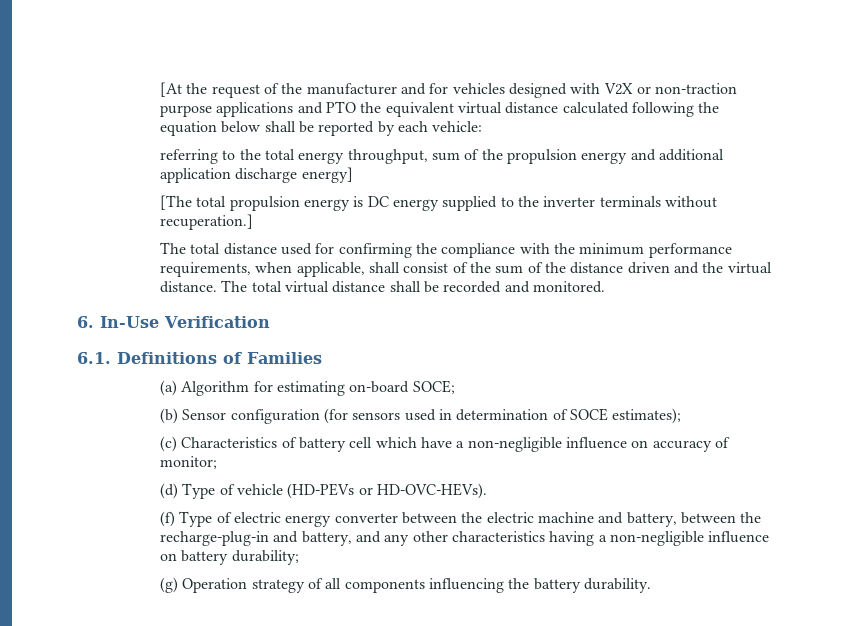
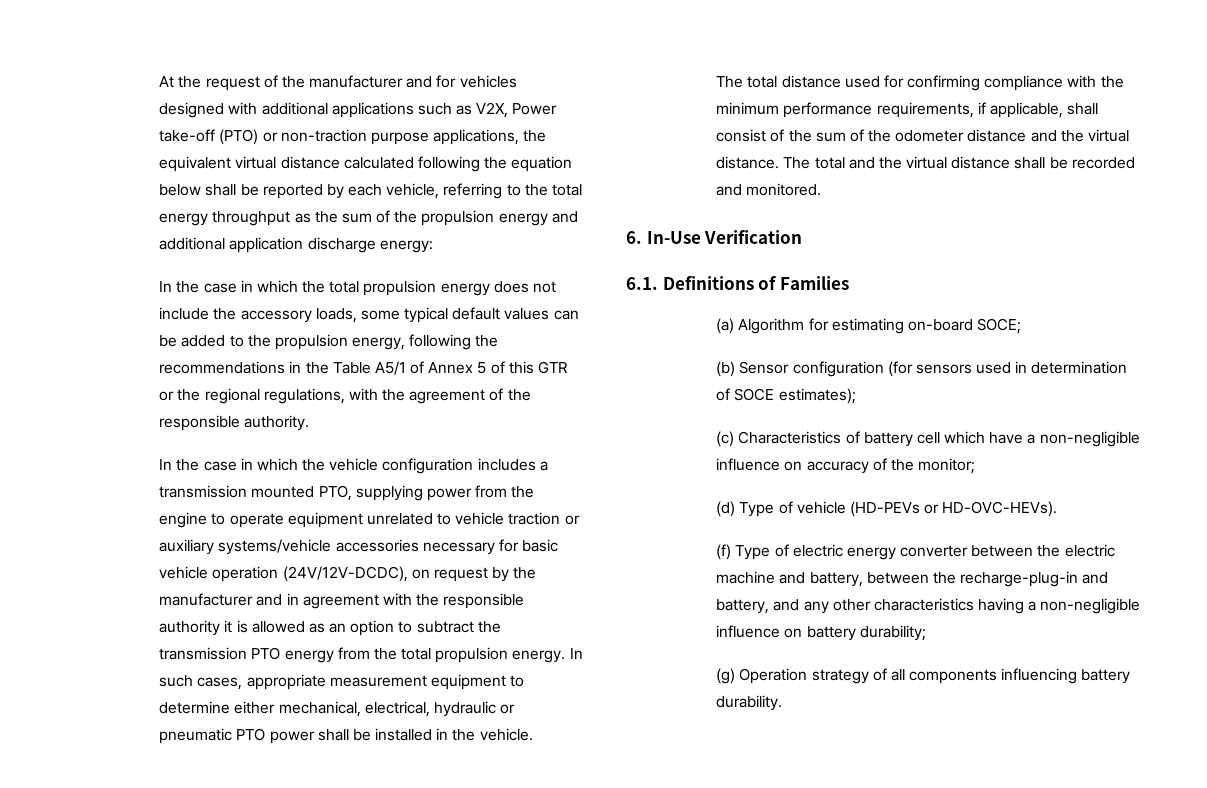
- [At the request of the manufacturer and for vehicles designed with V2X or non-traction purpose applications and PTO the equivalent virtual distance calculated following the equation below shall be reported by each vehicle:
- referring to the total energy throughput, sum of the propulsion energy and additional application discharge energy]
- [The total propulsion energy is DC energy supplied to the inverter terminals without recuperation.]
+ At the request of the manufacturer and for vehicles designed with additional applications such as V2X, Power take-off (PTO) or non-traction purpose applications, the equivalent virtual distance calculated following the equation below shall be reported by each vehicle, referring to the total energy throughput as the sum of the propulsion energy and additional application discharge energy:
+ In the case in which the total propulsion energy does not include the accessory loads, some typical default values can be added to the propulsion energy, following the recommendations in the Table A5/1 of Annex 5 of this GTR or the regional regulations, with the agreement of the responsible authority.
+ In the case in which the vehicle configuration includes a transmission mounted PTO, supplying power from the engine to operate equipment unrelated to vehicle traction or auxiliary systems/vehicle accessories necessary for basic vehicle operation (24V/12V-DCDC), on request by the manufacturer and in agreement with the responsible authority it is allowed as an option to subtract the transmission PTO energy from the total propulsion energy. In such cases, appropriate measurement equipment to determine either mechanical, electrical, hydraulic or pneumatic PTO power shall be installed in the vehicle.
- The total distance used for confirming the compliance with the minimum performance requirements, when applicable, shall consist of the sum of the distance driven and the virtual distance.
+ The total distance used for confirming compliance with the minimum performance requirements, if applicable, shall consist of the sum of the odometer distance and the virtual distance.
- The total virtual distance shall be recorded and monitored.
+ The total and the virtual distance shall be recorded and monitored.
- (c) Characteristics of battery cell which have a non-negligible influence on accuracy of monitor;
+ (c) Characteristics of battery cell which have a non-negligible influence on accuracy of the monitor;
- (g) Operation strategy of all components influencing the battery durability.
+ (g) Operation strategy of all components influencing battery durability.

